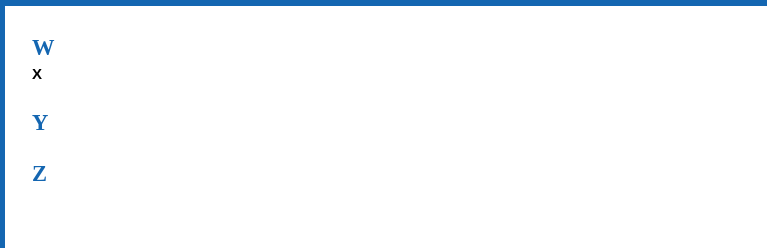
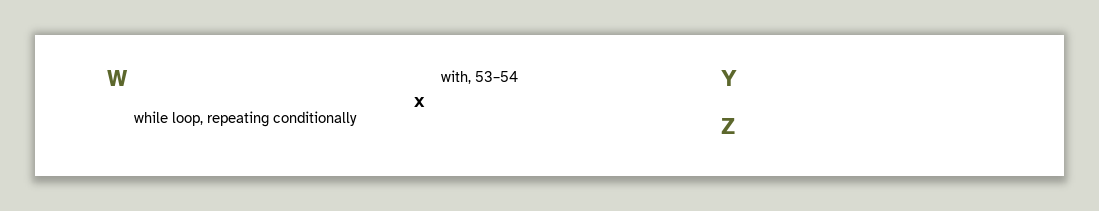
+ while loop, repeating conditionally with, 53–54

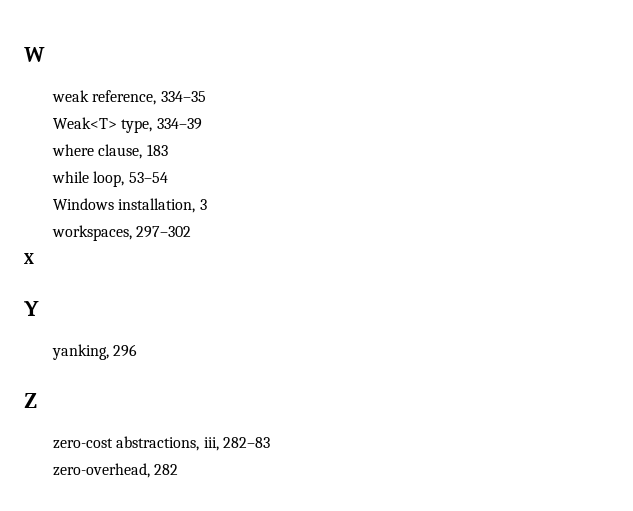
- while loop, repeating conditionally with, 53–54
+ weak reference, 334–35
+ Weak<T> type, 334–39
+ where clause, 183
+ while loop, 53–54
+ Windows installation, 3
+ workspaces, 297–302
+ yanking, 296
+ zero-cost abstractions, iii, 282–83
+ zero-overhead, 282

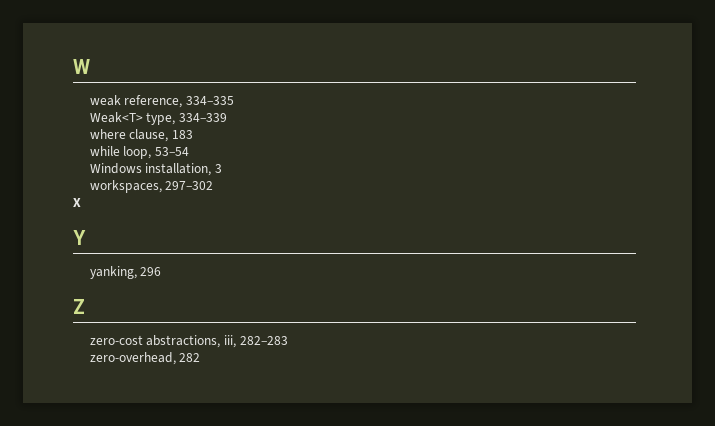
- weak reference, 334–35
+ weak reference, 334–335
- Weak<T> type, 334–39
+ Weak<T> type, 334–339
- zero-cost abstractions, iii, 282–83
+ zero-cost abstractions, iii, 282–283

